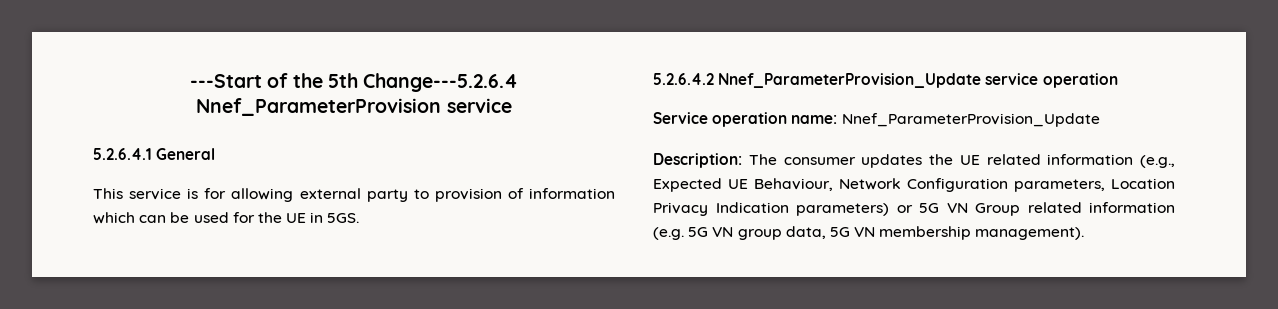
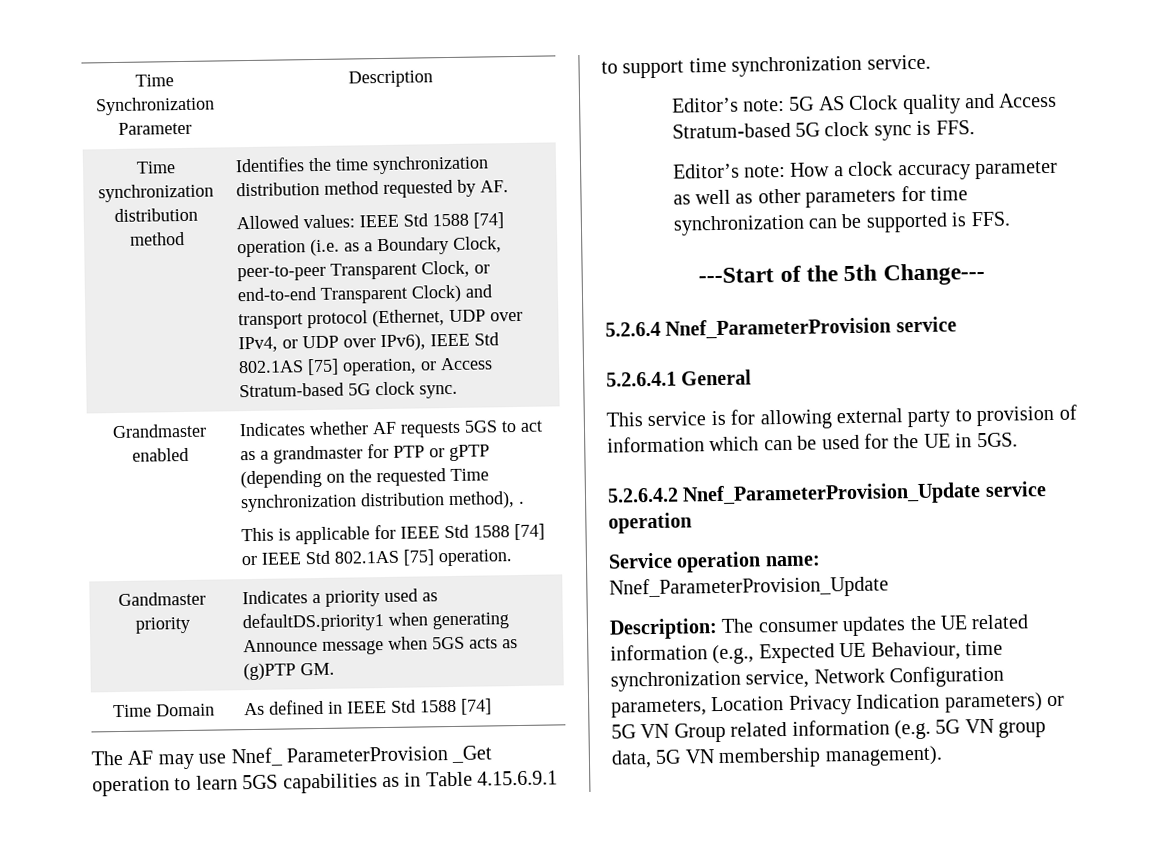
+ Time Synchronization Parameter | Description
+ Time synchronization distribution method | Identifies the time synchronization distribution method requested by AF.
+ Allowed values: IEEE Std 1588 [74] operation (i.e. as a Boundary Clock, peer-to-peer Transparent Clock, or end-to-end Transparent Clock) and transport protocol (Ethernet, UDP over IPv4, or UDP over IPv6), IEEE Std 802.1AS [75] operation, or Access Stratum-based 5G clock sync.
+ Grandmaster enabled | Indicates whether AF requests 5GS to act as a grandmaster for PTP or gPTP (depending on the requested Time synchronization distribution method), .
+ This is applicable for IEEE Std 1588 [74] or IEEE Std 802.1AS [75] operation.
+ Gandmaster priority | Indicates a priority used as defaultDS.priority1 when generating Announce message when 5GS acts as (g)PTP GM.
+ Time Domain | As defined in IEEE Std 1588 [74]
+ The AF may use Nnef_ ParameterProvision _Get operation to learn 5GS capabilities as in Table 4.15.6.9.1 to support time synchronization service.
+ Editor’s note: 5G AS Clock quality and Access Stratum-based 5G clock sync is FFS.
+ Editor’s note: How a clock accuracy parameter as well as other parameters for time synchronization can be supported is FFS.
- ---Start of the 5th Change---5.2.6.4 Nnef_ParameterProvision service
+ ---Start of the 5th Change---
+ 5.2.6.4 Nnef_ParameterProvision service
- Description: The consumer updates the UE related information (e.g., Expected UE Behaviour, Network Configuration parameters, Location Privacy Indication parameters) or 5G VN Group related information (e.g. 5G VN group data, 5G VN membership management).
+ Description: The consumer updates the UE related information (e.g., Expected UE Behaviour, time synchronization service, Network Configuration parameters, Location Privacy Indication parameters) or 5G VN Group related information (e.g. 5G VN group data, 5G VN membership management).

